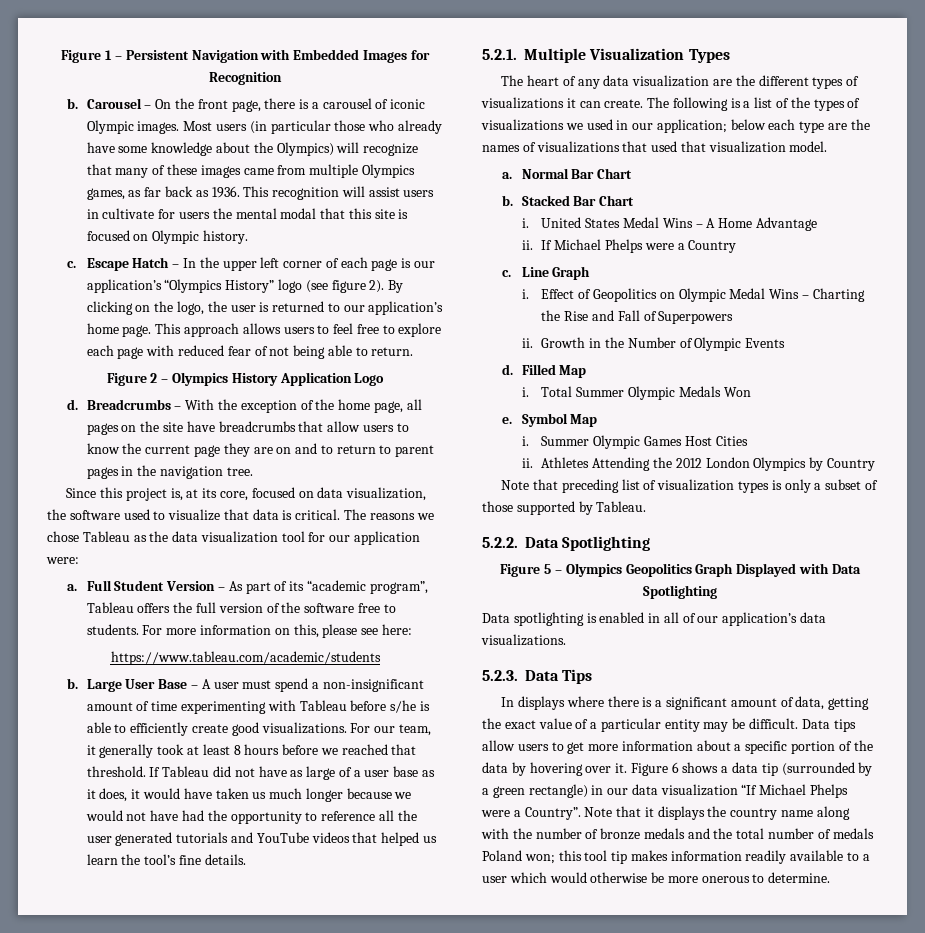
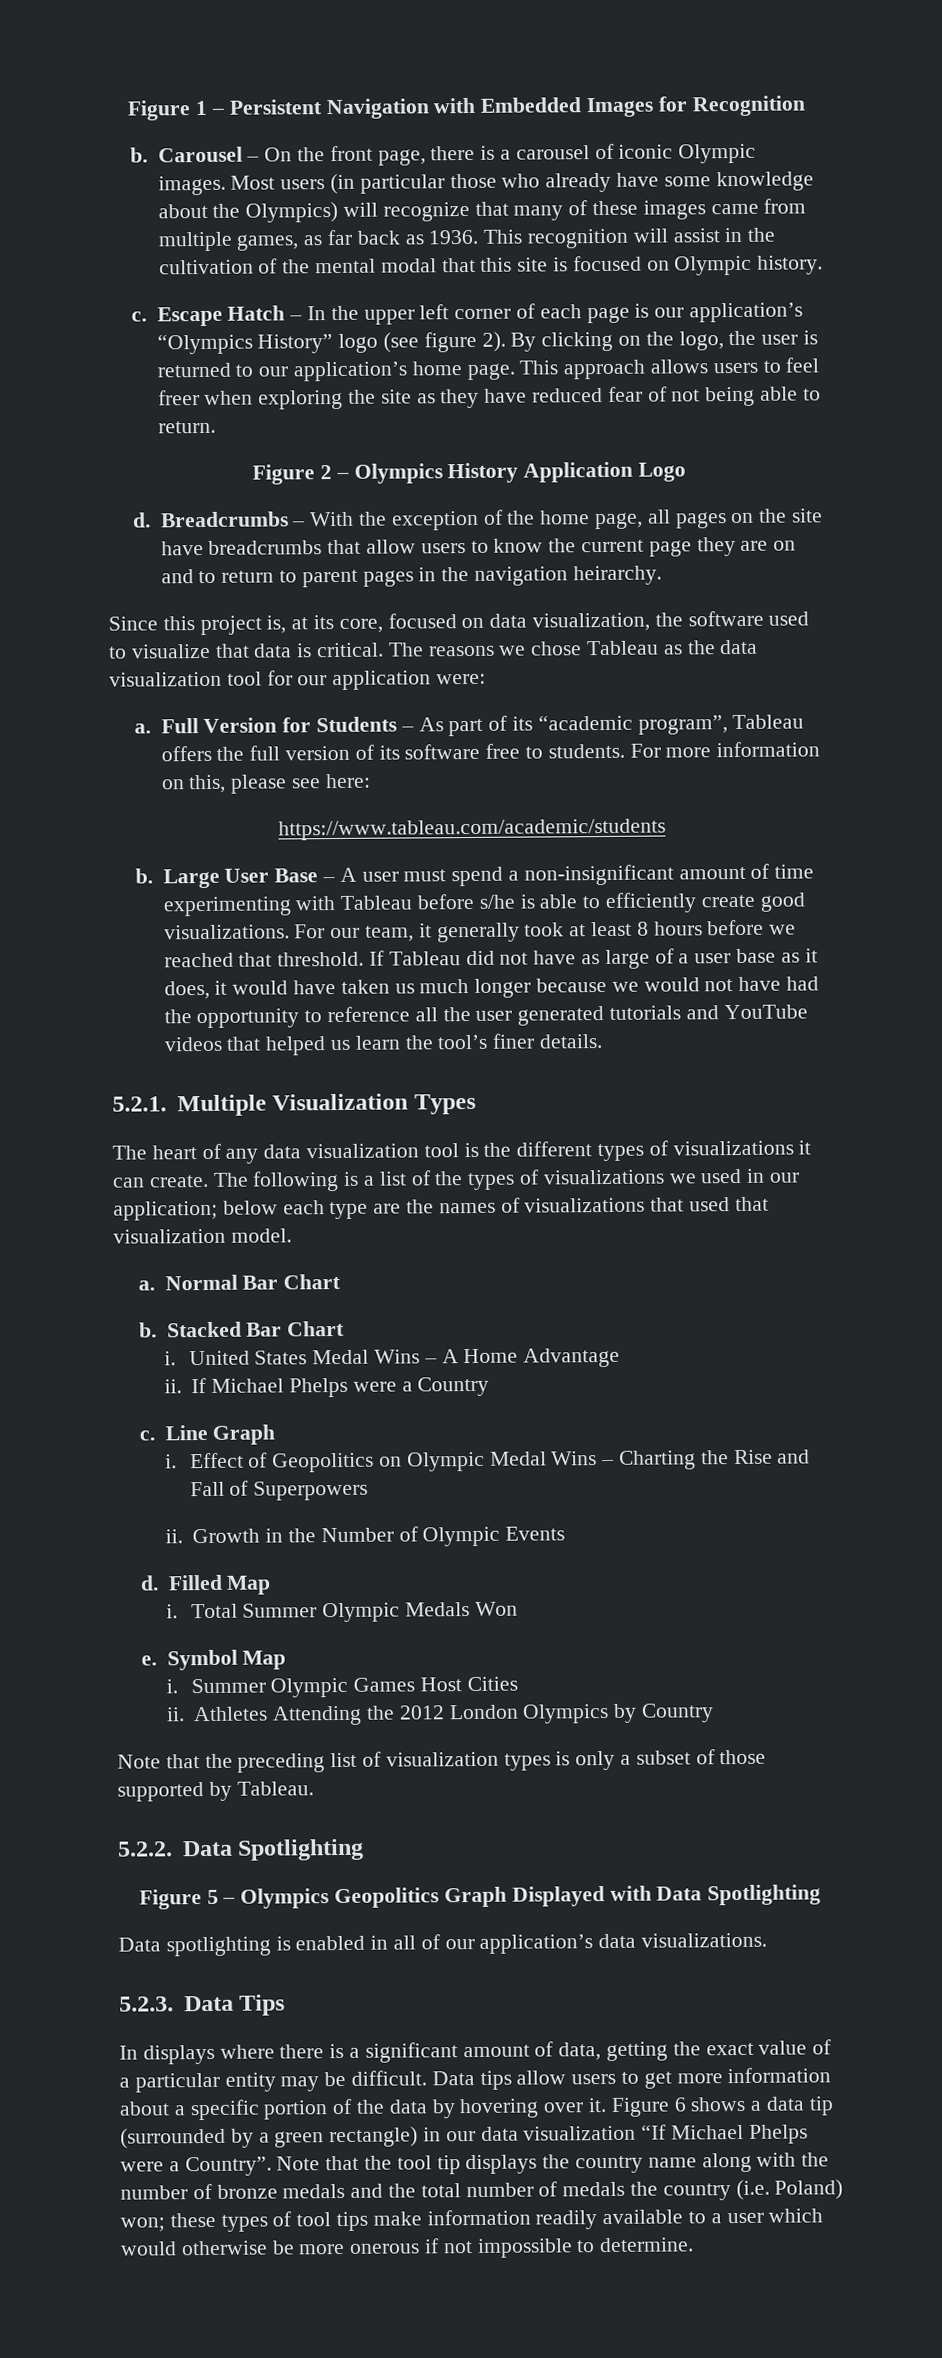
- Most users (in particular those who already have some knowledge about the Olympics) will recognize that many of these images came from multiple Olympics games, as far back as 1936.
+ Most users (in particular those who already have some knowledge about the Olympics) will recognize that many of these images came from multiple games, as far back as 1936.
- This recognition will assist users in cultivate for users the mental modal that this site is focused on Olympic history.
+ This recognition will assist in the cultivation of the mental modal that this site is focused on Olympic history.
- This approach allows users to feel free to explore each page with reduced fear of not being able to return.
+ This approach allows users to feel freer when exploring the site as they have reduced fear of not being able to return.
- Breadcrumbs – With the exception of the home page, all pages on the site have breadcrumbs that allow users to know the current page they are on and to return to parent pages in the navigation tree.
+ Breadcrumbs – With the exception of the home page, all pages on the site have breadcrumbs that allow users to know the current page they are on and to return to parent pages in the navigation heirarchy.
- Full Student Version – As part of its “academic program”, Tableau offers the full version of the software free to students.
+ Full Version for Students – As part of its “academic program”, Tableau offers the full version of its software free to students.
- If Tableau did not have as large of a user base as it does, it would have taken us much longer because we would not have had the opportunity to reference all the user generated tutorials and YouTube videos that helped us learn the tool’s fine details.
+ If Tableau did not have as large of a user base as it does, it would have taken us much longer because we would not have had the opportunity to reference all the user generated tutorials and YouTube videos that helped us learn the tool’s finer details.
- The heart of any data visualization are the different types of visualizations it can create.
+ The heart of any data visualization tool is the different types of visualizations it can create.
- Note that preceding list of visualization types is only a subset of those supported by Tableau.
+ Note that the preceding list of visualization types is only a subset of those supported by Tableau.
- Note that it displays the country name along with the number of bronze medals and the total number of medals Poland won; this tool tip makes information readily available to a user which would otherwise be more onerous to determine.
+ Note that the tool tip displays the country name along with the number of bronze medals and the total number of medals the country (i.e. Poland) won; these types of tool tips make information readily available to a user which would otherwise be more onerous if not impossible to determine.

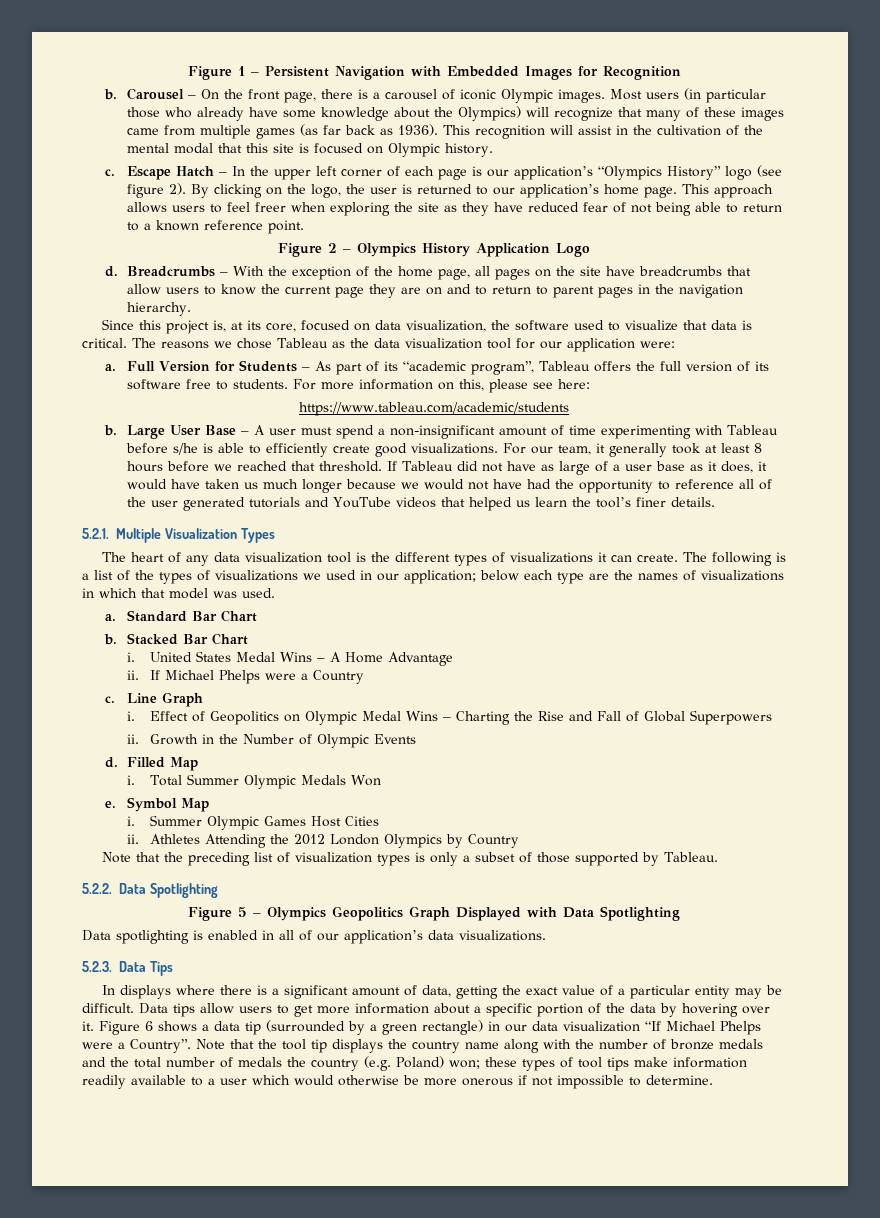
- Most users (in particular those who already have some knowledge about the Olympics) will recognize that many of these images came from multiple games, as far back as 1936.
+ Most users (in particular those who already have some knowledge about the Olympics) will recognize that many of these images came from multiple games (as far back as 1936).
- This approach allows users to feel freer when exploring the site as they have reduced fear of not being able to return.
+ This approach allows users to feel freer when exploring the site as they have reduced fear of not being able to return to a known reference point.
- Breadcrumbs – With the exception of the home page, all pages on the site have breadcrumbs that allow users to know the current page they are on and to return to parent pages in the navigation heirarchy.
+ Breadcrumbs – With the exception of the home page, all pages on the site have breadcrumbs that allow users to know the current page they are on and to return to parent pages in the navigation hierarchy.
- If Tableau did not have as large of a user base as it does, it would have taken us much longer because we would not have had the opportunity to reference all the user generated tutorials and YouTube videos that helped us learn the tool’s finer details.
+ If Tableau did not have as large of a user base as it does, it would have taken us much longer because we would not have had the opportunity to reference all of the user generated tutorials and YouTube videos that helped us learn the tool’s finer details.
- The following is a list of the types of visualizations we used in our application; below each type are the names of visualizations that used that visualization model.
- a. Normal Bar Chart
+ The following is a list of the types of visualizations we used in our application; below each type are the names of visualizations in which that model was used.
+ a. Standard Bar Chart
- Effect of Geopolitics on Olympic Medal Wins – Charting the Rise and Fall of Superpowers
+ Effect of Geopolitics on Olympic Medal Wins – Charting the Rise and Fall of Global Superpowers
- Note that the tool tip displays the country name along with the number of bronze medals and the total number of medals the country (i.e. Poland) won; these types of tool tips make information readily available to a user which would otherwise be more onerous if not impossible to determine.
+ Note that the tool tip displays the country name along with the number of bronze medals and the total number of medals the country (e.g. Poland) won; these types of tool tips make information readily available to a user which would otherwise be more onerous if not impossible to determine.

